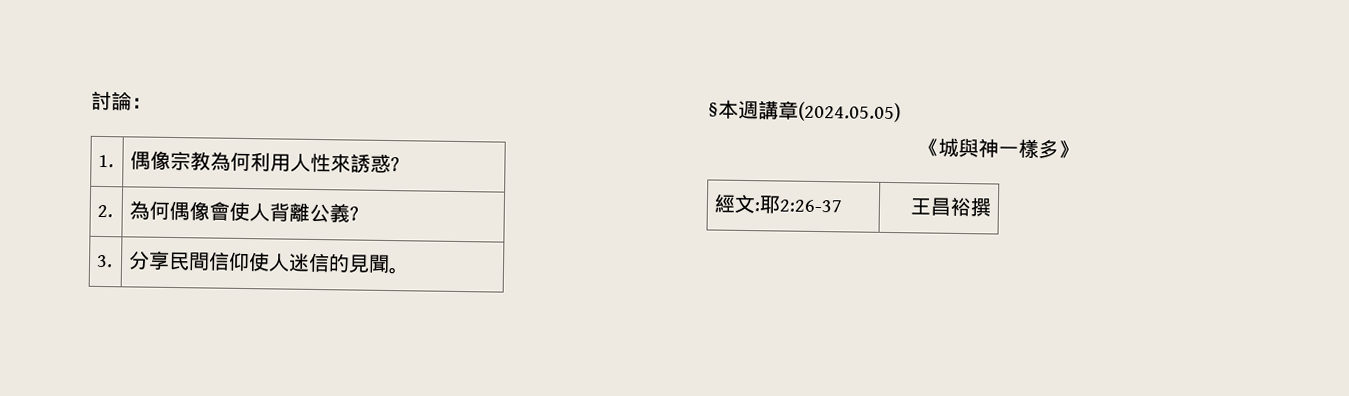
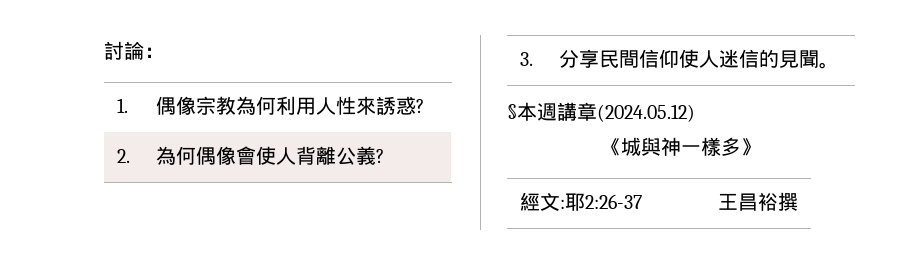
- §本週講章(2024.05.05)
+ §本週講章(2024.05.12)

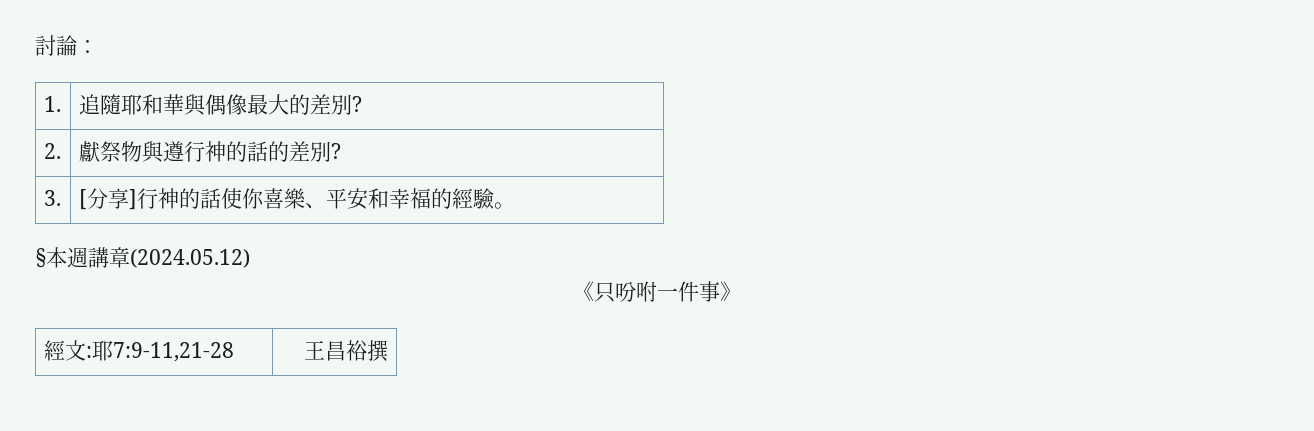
- 1. | 偶像宗教為何利用人性來誘惑?
- 2. | 為何偶像會使人背離公義?
- 3. | 分享民間信仰使人迷信的見聞。
+ 1. | 追隨耶和華與偶像最大的差別?
+ 2. | 獻祭物與遵行神的話的差別?
+ 3. | [分享]行神的話使你喜樂、平安和幸福的經驗。
- 《城與神一樣多》
+ 《只吩咐一件事》
- 經文:耶2:26-37 | 王昌裕撰
+ 經文:耶7:9-11,21-28 | 王昌裕撰

